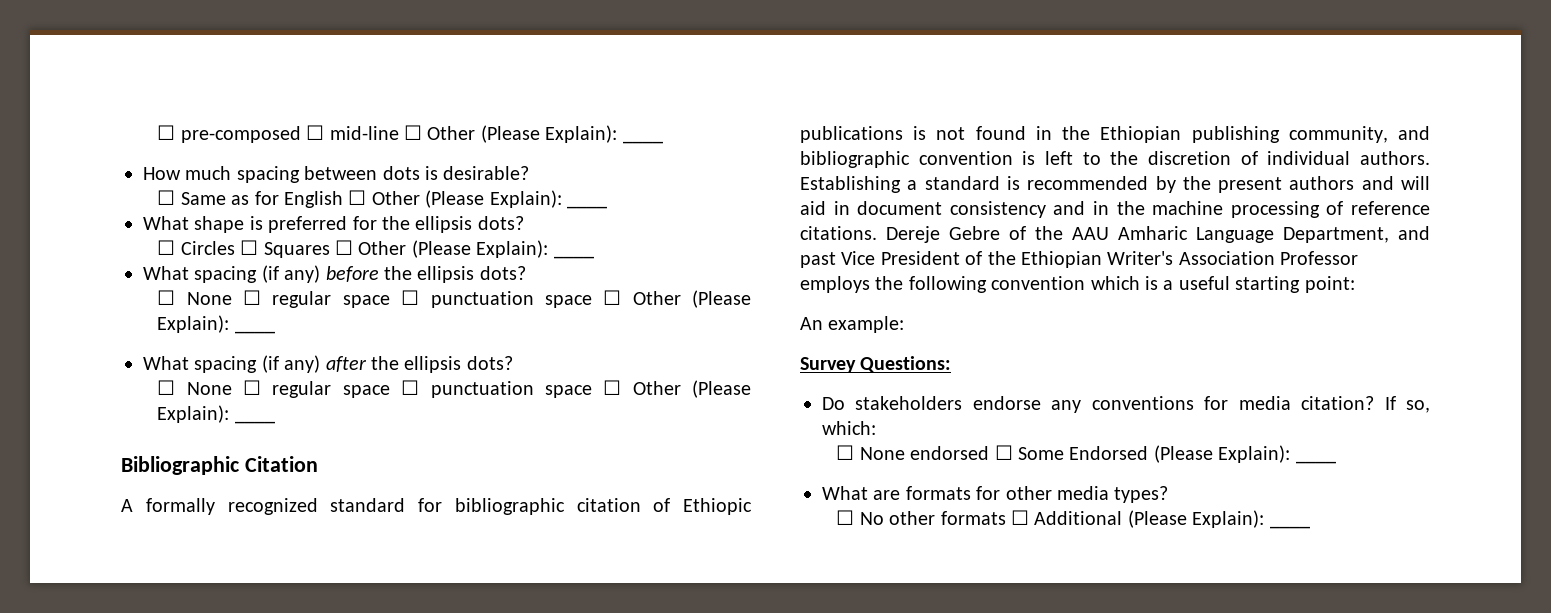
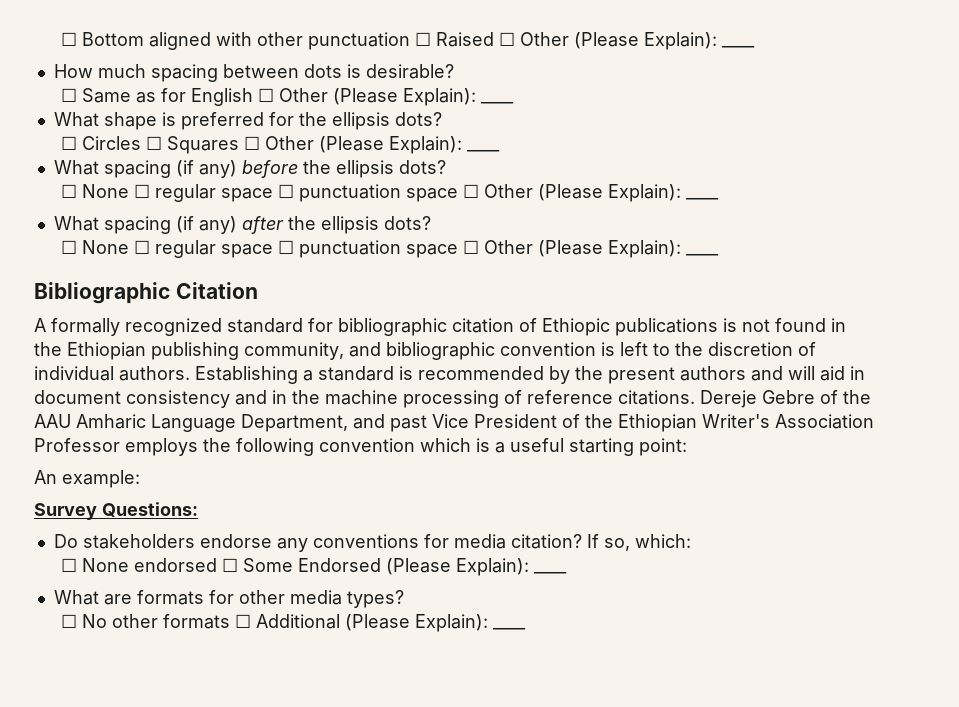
- ☐ pre-composed ☐ mid-line ☐ Other (Please Explain): ____
+ ☐ Bottom aligned with other punctuation ☐ Raised ☐ Other (Please Explain): ____

